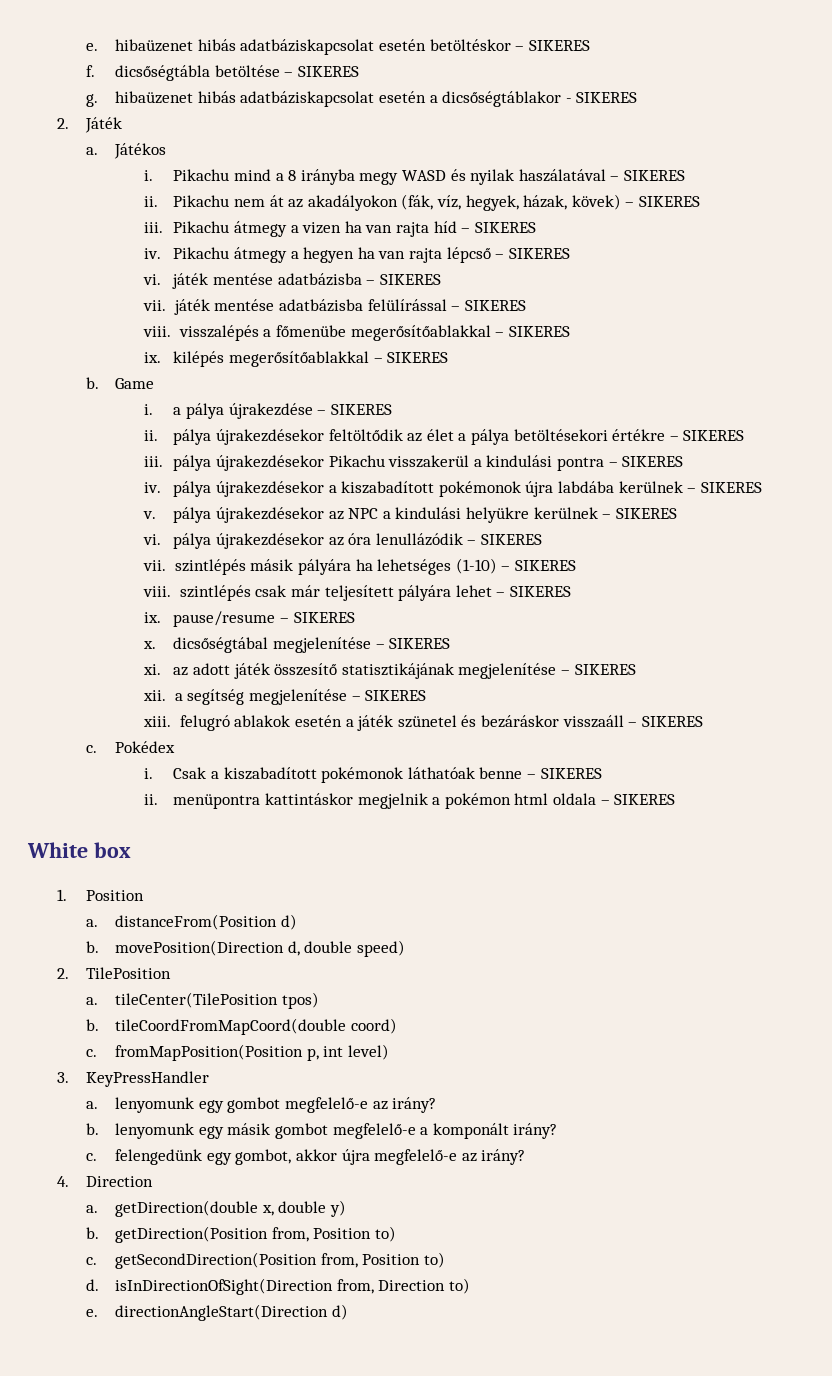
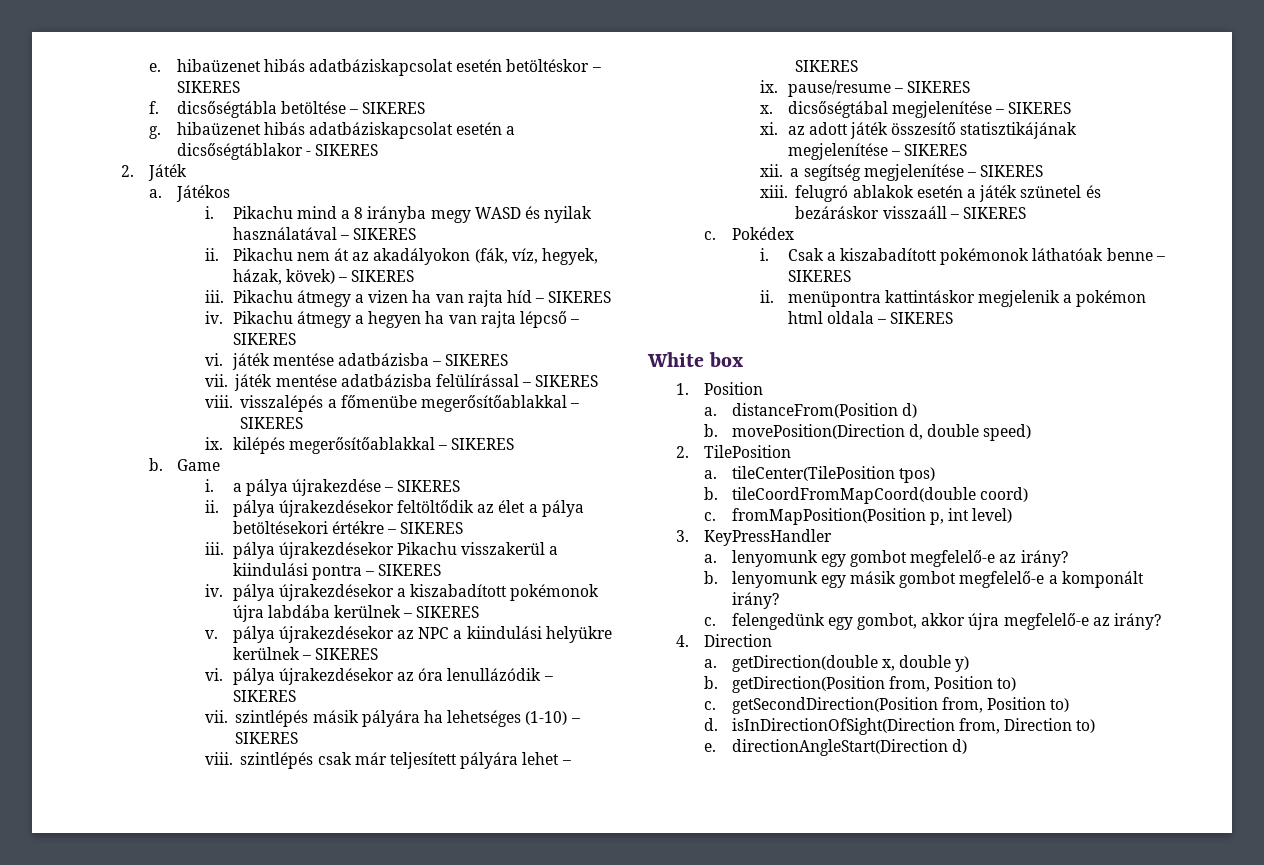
- Pikachu mind a 8 irányba megy WASD és nyilak haszálatával – SIKERES
+ Pikachu mind a 8 irányba megy WASD és nyilak használatával – SIKERES
- iii. pálya újrakezdésekor Pikachu visszakerül a kindulási pontra – SIKERES
+ iii. pálya újrakezdésekor Pikachu visszakerül a kiindulási pontra – SIKERES
- v. pálya újrakezdésekor az NPC a kindulási helyükre kerülnek – SIKERES
+ v. pálya újrakezdésekor az NPC a kiindulási helyükre kerülnek – SIKERES
- ii. menüpontra kattintáskor megjelnik a pokémon html oldala – SIKERES
+ ii. menüpontra kattintáskor megjelenik a pokémon html oldala – SIKERES

